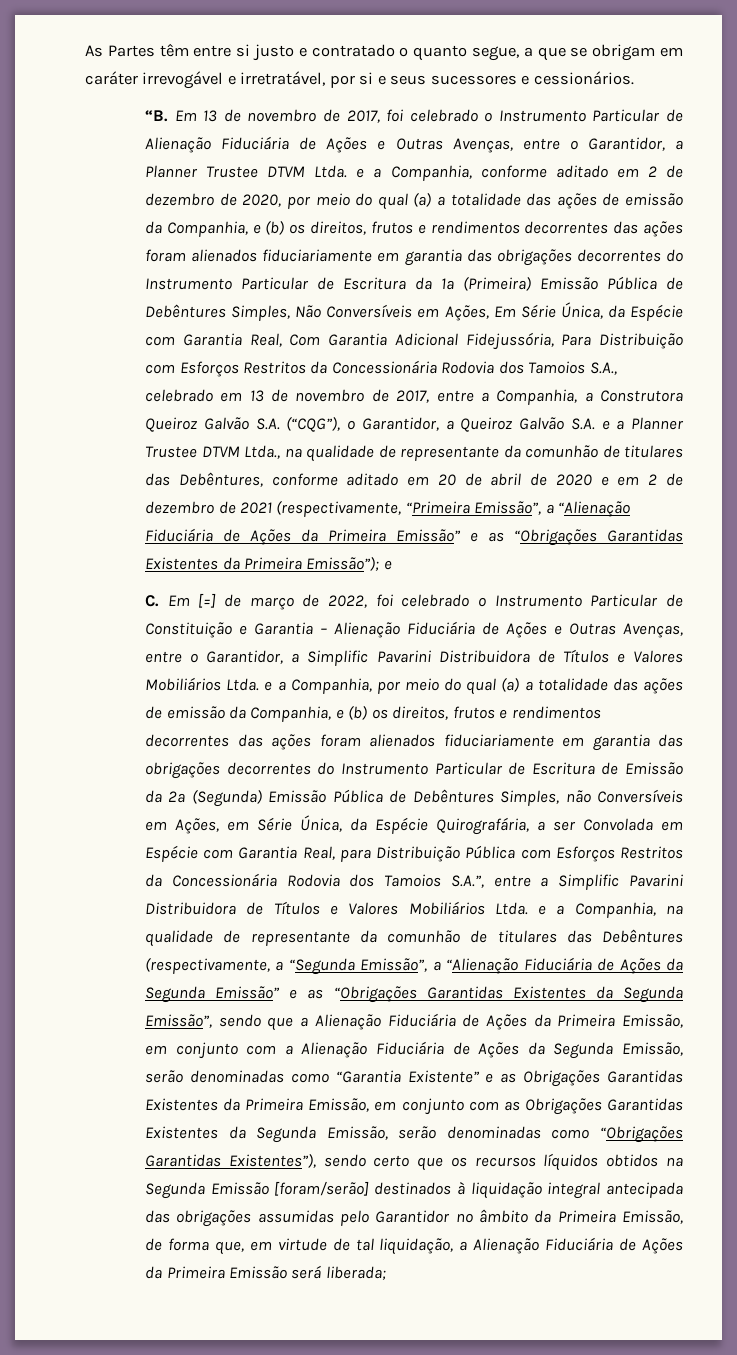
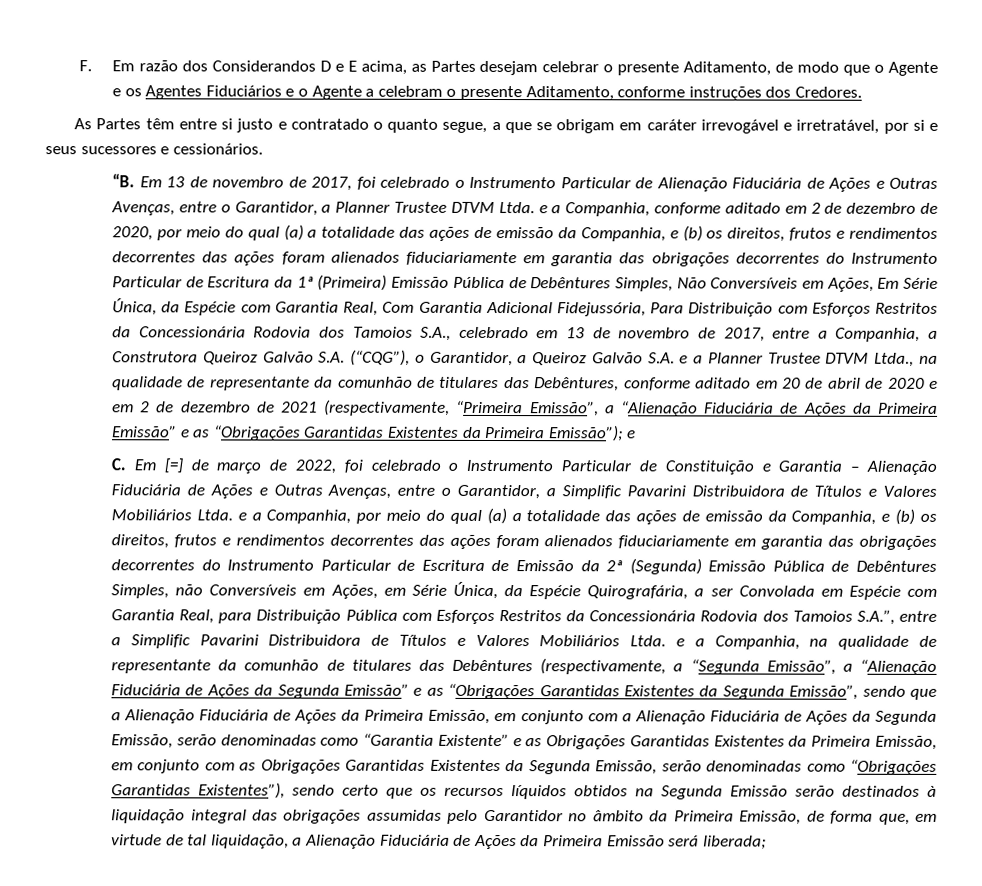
+ F. Em razão dos Considerandos D e E acima, as Partes desejam celebrar o presente Aditamento, de modo que o Agente e os Agentes Fiduciários e o Agente a celebram o presente Aditamento, conforme instruções dos Credores.
- C. Em [=] de março de 2022, foi celebrado o Instrumento Particular de Constituição e Garantia – Alienação Fiduciária de Ações e Outras Avenças, entre o Garantidor, a Simplific Pavarini Distribuidora de Títulos e Valores Mobiliários Ltda. e a Companhia, por meio do qual (a) a totalidade das ações de emissão da Companhia, e (b) os direitos, frutos e rendimentos decorrentes das ações foram alienados fiduciariamente em garantia das obrigações decorrentes do Instrumento Particular de Escritura de Emissão da 2ª (Segunda) Emissão Pública de Debêntures Simples, não Conversíveis em Ações, em Série Única, da Espécie Quirografária, a ser Convolada em Espécie com Garantia Real, para Distribuição Pública com Esforços Restritos da Concessionária Rodovia dos Tamoios S.A.”, entre a Simplific Pavarini Distribuidora de Títulos e Valores Mobiliários Ltda. e a Companhia, na qualidade de representante da comunhão de titulares das Debêntures (respectivamente, a “Segunda Emissão”, a “Alienação Fiduciária de Ações da Segunda Emissão” e as “Obrigações Garantidas Existentes da Segunda Emissão”, sendo que a Alienação Fiduciária de Ações da Primeira Emissão, em conjunto com a Alienação Fiduciária de Ações da Segunda Emissão, serão denominadas como “Garantia Existente” e as Obrigações Garantidas Existentes da Primeira Emissão, em conjunto com as Obrigações Garantidas Existentes da Segunda Emissão, serão denominadas como “Obrigações Garantidas Existentes”), sendo certo que os recursos líquidos obtidos na Segunda Emissão [foram/serão] destinados à liquidação integral antecipada das obrigações assumidas pelo Garantidor no âmbito da Primeira Emissão, de forma que, em virtude de tal liquidação, a Alienação Fiduciária de Ações da Primeira Emissão será liberada;
+ C. Em [=] de março de 2022, foi celebrado o Instrumento Particular de Constituição e Garantia – Alienação Fiduciária de Ações e Outras Avenças, entre o Garantidor, a Simplific Pavarini Distribuidora de Títulos e Valores Mobiliários Ltda. e a Companhia, por meio do qual (a) a totalidade das ações de emissão da Companhia, e (b) os direitos, frutos e rendimentos decorrentes das ações foram alienados fiduciariamente em garantia das obrigações decorrentes do Instrumento Particular de Escritura de Emissão da 2ª (Segunda) Emissão Pública de Debêntures Simples, não Conversíveis em Ações, em Série Única, da Espécie Quirografária, a ser Convolada em Espécie com Garantia Real, para Distribuição Pública com Esforços Restritos da Concessionária Rodovia dos Tamoios S.A.”, entre a Simplific Pavarini Distribuidora de Títulos e Valores Mobiliários Ltda. e a Companhia, na qualidade de representante da comunhão de titulares das Debêntures (respectivamente, a “Segunda Emissão”, a “Alienação Fiduciária de Ações da Segunda Emissão” e as “Obrigações Garantidas Existentes da Segunda Emissão”, sendo que a Alienação Fiduciária de Ações da Primeira Emissão, em conjunto com a Alienação Fiduciária de Ações da Segunda Emissão, serão denominadas como “Garantia Existente” e as Obrigações Garantidas Existentes da Primeira Emissão, em conjunto com as Obrigações Garantidas Existentes da Segunda Emissão, serão denominadas como “Obrigações Garantidas Existentes”), sendo certo que os recursos líquidos obtidos na Segunda Emissão serão destinados à liquidação integral das obrigações assumidas pelo Garantidor no âmbito da Primeira Emissão, de forma que, em virtude de tal liquidação, a Alienação Fiduciária de Ações da Primeira Emissão será liberada;

